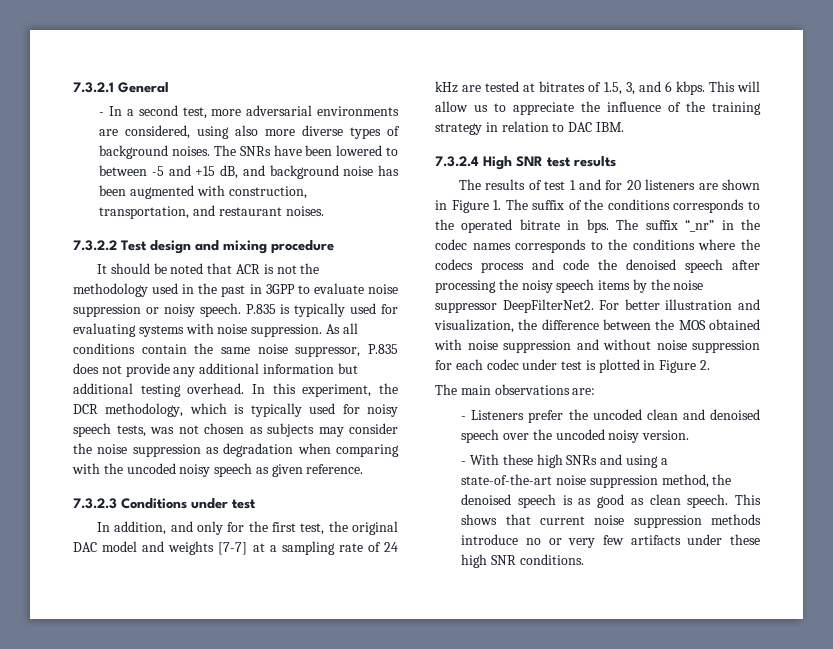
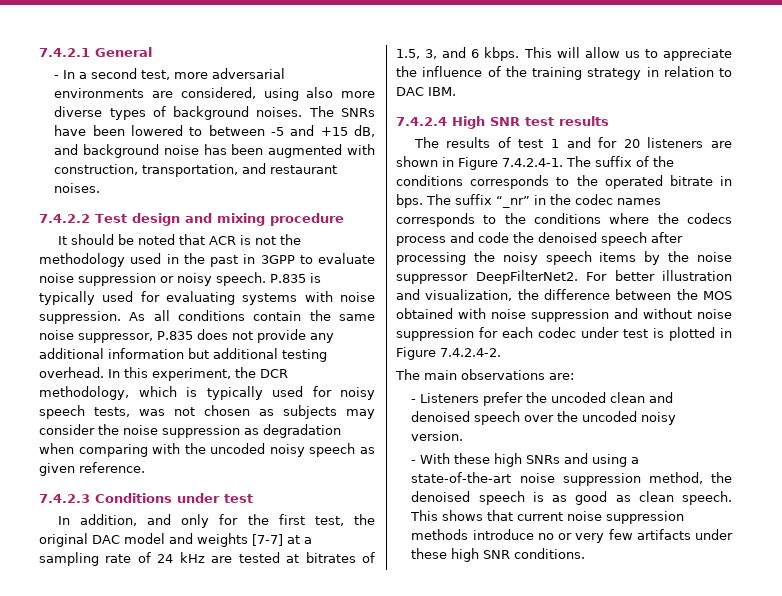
- 7.3.2.1 General
+ 7.4.2.1 General
- 7.3.2.2 Test design and mixing procedure
+ 7.4.2.2 Test design and mixing procedure
- 7.3.2.3 Conditions under test
+ 7.4.2.3 Conditions under test
- 7.3.2.4 High SNR test results
+ 7.4.2.4 High SNR test results
- The results of test 1 and for 20 listeners are shown in Figure 1. The suffix of the conditions corresponds to the operated bitrate in bps.
+ The results of test 1 and for 20 listeners are shown in Figure 7.4.2.4-1. The suffix of the conditions corresponds to the operated bitrate in bps.
- For better illustration and visualization, the difference between the MOS obtained with noise suppression and without noise suppression for each codec under test is plotted in Figure 2.
+ For better illustration and visualization, the difference between the MOS obtained with noise suppression and without noise suppression for each codec under test is plotted in Figure 7.4.2.4-2.

